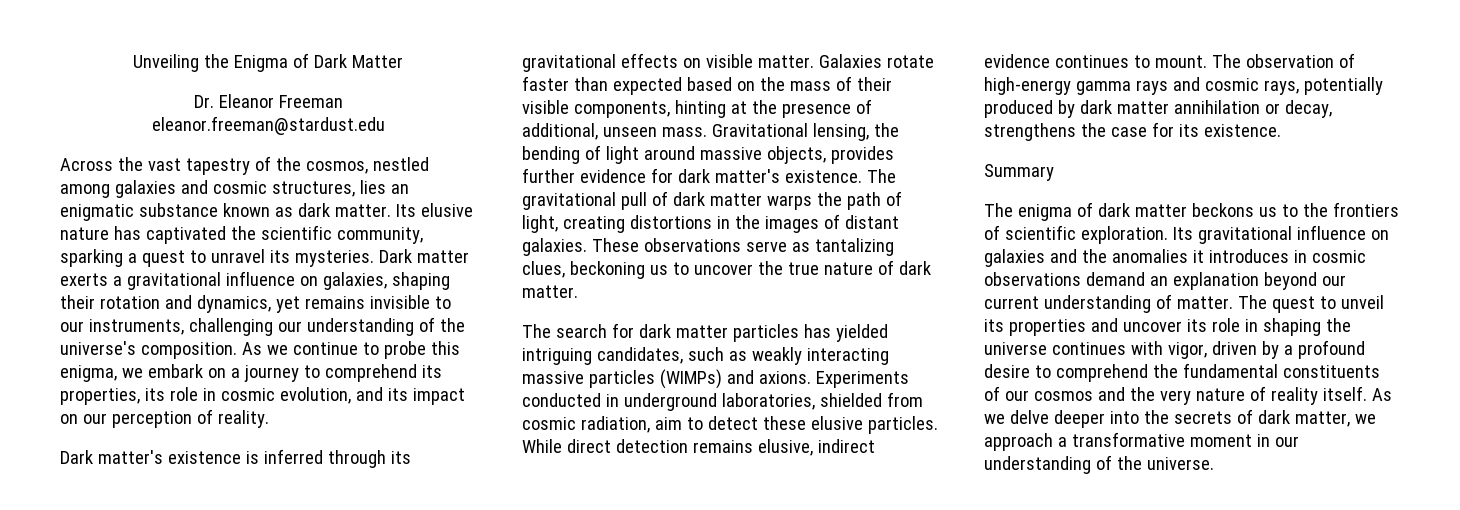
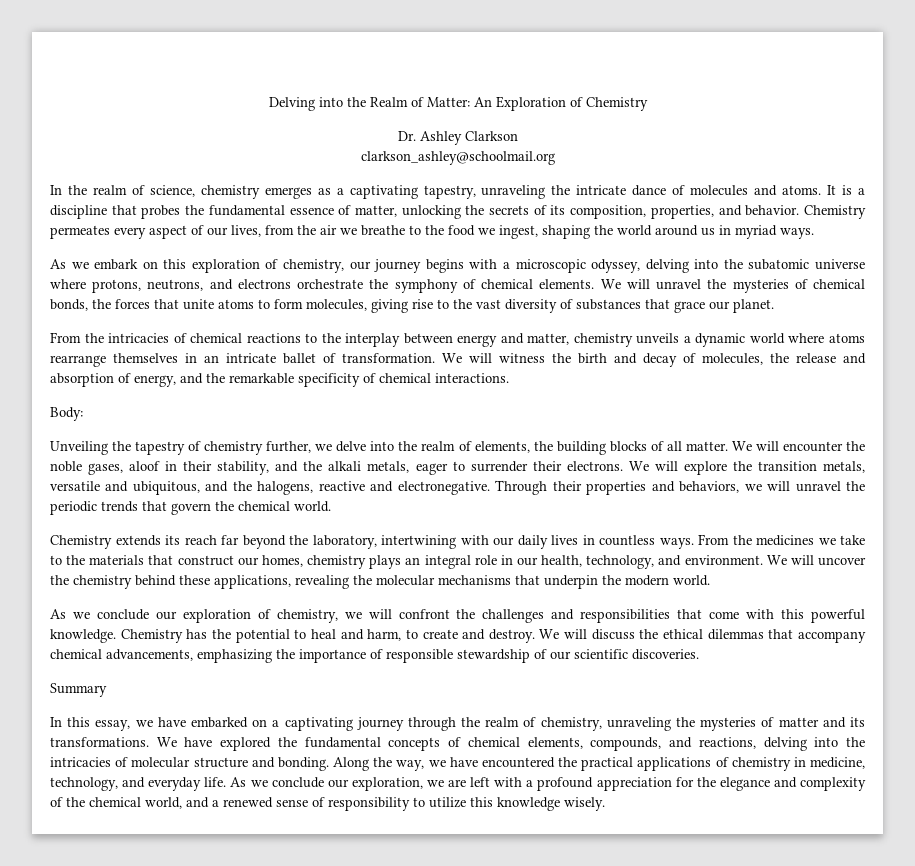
- Unveiling the Enigma of Dark Matter
- Dr. Eleanor Freeman
- eleanor.freeman@stardust.edu
- Across the vast tapestry of the cosmos, nestled among galaxies and cosmic structures, lies an enigmatic substance known as dark matter. Its elusive nature has captivated the scientific community, sparking a quest to unravel its mysteries. Dark matter exerts a gravitational influence on galaxies, shaping their rotation and dynamics, yet remains invisible to our instruments, challenging our understanding of the universe's composition. As we continue to probe this enigma, we embark on a journey to comprehend its properties, its role in cosmic evolution, and its impact on our perception of reality.
- Dark matter's existence is inferred through its gravitational effects on visible matter. Galaxies rotate faster than expected based on the mass of their visible components, hinting at the presence of additional, unseen mass. Gravitational lensing, the bending of light around massive objects, provides further evidence for dark matter's existence. The gravitational pull of dark matter warps the path of light, creating distortions in the images of distant galaxies. These observations serve as tantalizing clues, beckoning us to uncover the true nature of dark matter.
- The search for dark matter particles has yielded intriguing candidates, such as weakly interacting massive particles (WIMPs) and axions. Experiments conducted in underground laboratories, shielded from cosmic radiation, aim to detect these elusive particles. While direct detection remains elusive, indirect evidence continues to mount. The observation of high-energy gamma rays and cosmic rays, potentially produced by dark matter annihilation or decay, strengthens the case for its existence.
+ Delving into the Realm of Matter: An Exploration of Chemistry
+ Dr. Ashley Clarkson
+ clarkson_ashley@schoolmail.org
+ In the realm of science, chemistry emerges as a captivating tapestry, unraveling the intricate dance of molecules and atoms. It is a discipline that probes the fundamental essence of matter, unlocking the secrets of its composition, properties, and behavior. Chemistry permeates every aspect of our lives, from the air we breathe to the food we ingest, shaping the world around us in myriad ways.
+ As we embark on this exploration of chemistry, our journey begins with a microscopic odyssey, delving into the subatomic universe where protons, neutrons, and electrons orchestrate the symphony of chemical elements. We will unravel the mysteries of chemical bonds, the forces that unite atoms to form molecules, giving rise to the vast diversity of substances that grace our planet.
+ From the intricacies of chemical reactions to the interplay between energy and matter, chemistry unveils a dynamic world where atoms rearrange themselves in an intricate ballet of transformation. We will witness the birth and decay of molecules, the release and absorption of energy, and the remarkable specificity of chemical interactions.
+ Body:
+ Unveiling the tapestry of chemistry further, we delve into the realm of elements, the building blocks of all matter. We will encounter the noble gases, aloof in their stability, and the alkali metals, eager to surrender their electrons. We will explore the transition metals, versatile and ubiquitous, and the halogens, reactive and electronegative. Through their properties and behaviors, we will unravel the periodic trends that govern the chemical world.
+ Chemistry extends its reach far beyond the laboratory, intertwining with our daily lives in countless ways. From the medicines we take to the materials that construct our homes, chemistry plays an integral role in our health, technology, and environment. We will uncover the chemistry behind these applications, revealing the molecular mechanisms that underpin the modern world.
+ As we conclude our exploration of chemistry, we will confront the challenges and responsibilities that come with this powerful knowledge. Chemistry has the potential to heal and harm, to create and destroy. We will discuss the ethical dilemmas that accompany chemical advancements, emphasizing the importance of responsible stewardship of our scientific discoveries.
  Summary
- The enigma of dark matter beckons us to the frontiers of scientific exploration. Its gravitational influence on galaxies and the anomalies it introduces in cosmic observations demand an explanation beyond our current understanding of matter. The quest to unveil its properties and uncover its role in shaping the universe continues with vigor, driven by a profound desire to comprehend the fundamental constituents of our cosmos and the very nature of reality itself. As we delve deeper into the secrets of dark matter, we approach a transformative moment in our understanding of the universe.
+ In this essay, we have embarked on a captivating journey through the realm of chemistry, unraveling the mysteries of matter and its transformations. We have explored the fundamental concepts of chemical elements, compounds, and reactions, delving into the intricacies of molecular structure and bonding. Along the way, we have encountered the practical applications of chemistry in medicine, technology, and everyday life. As we conclude our exploration, we are left with a profound appreciation for the elegance and complexity of the chemical world, and a renewed sense of responsibility to utilize this knowledge wisely.

